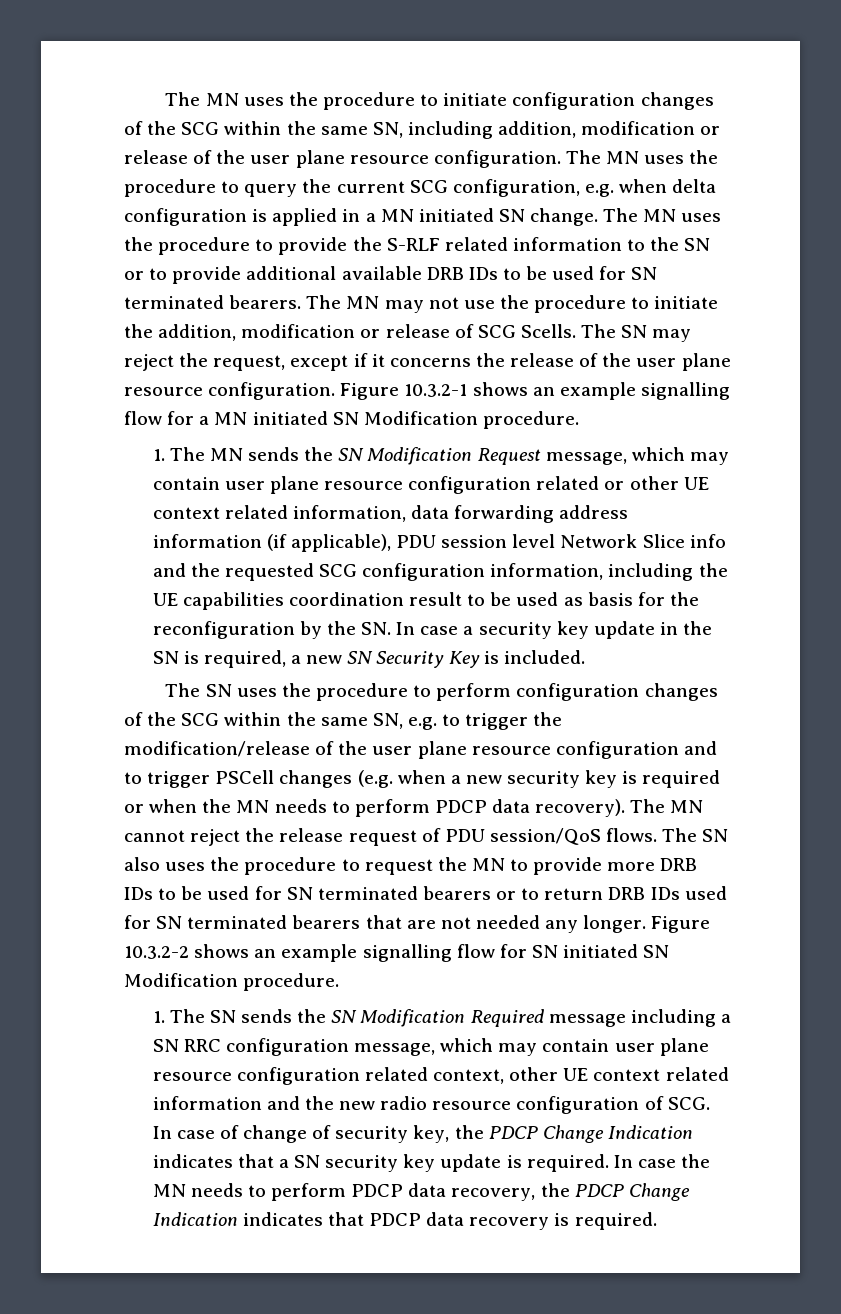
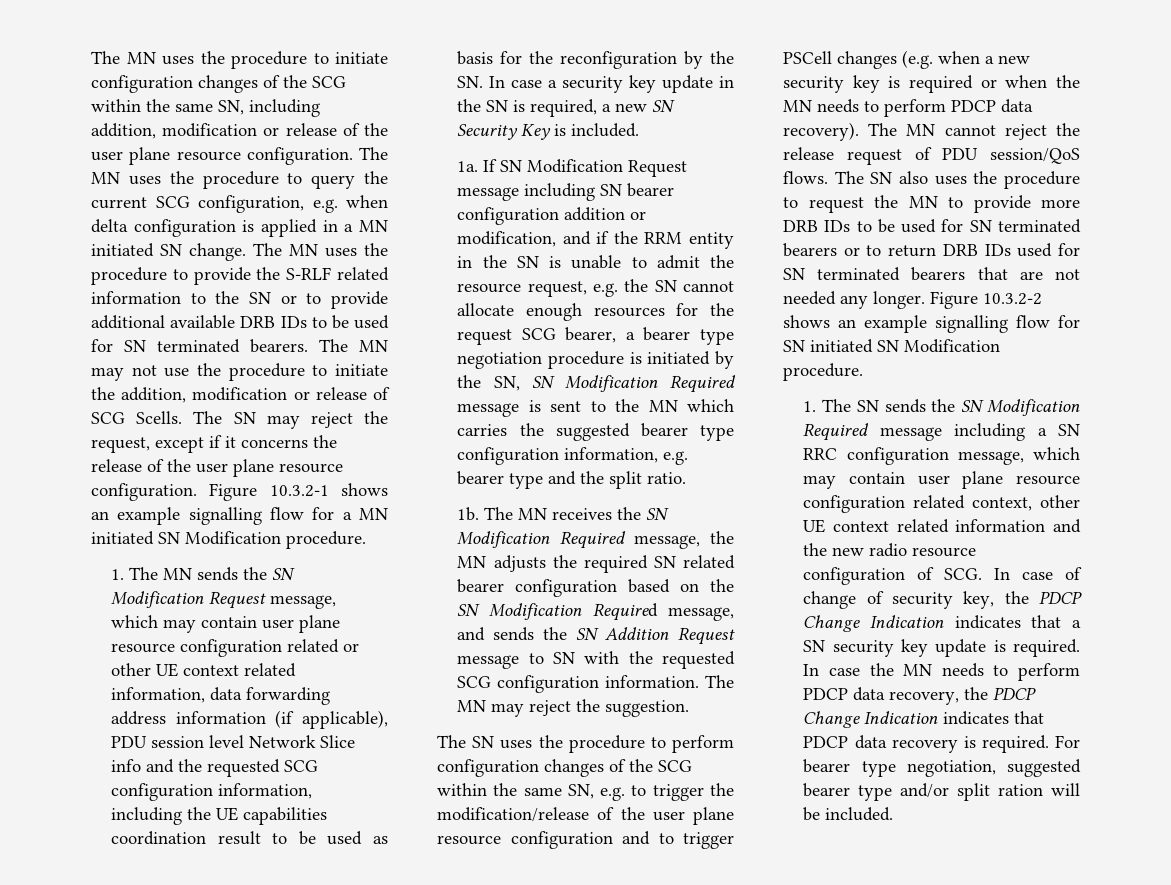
+ 1a. If SN Modification Request message including SN bearer configuration addition or modification, and if the RRM entity in the SN is unable to admit the resource request, e.g. the SN cannot allocate enough resources for the request SCG bearer, a bearer type negotiation procedure is initiated by the SN, SN Modification Required message is sent to the MN which carries the suggested bearer type configuration information, e.g. bearer type and the split ratio.
+ 1b. The MN receives the SN Modification Required message, the MN adjusts the required SN related bearer configuration based on the SN Modification Required message, and sends the SN Addition Request message to SN with the requested SCG configuration information. The MN may reject the suggestion.
+ For bearer type negotiation, suggested bearer type and/or split ration will be included.

